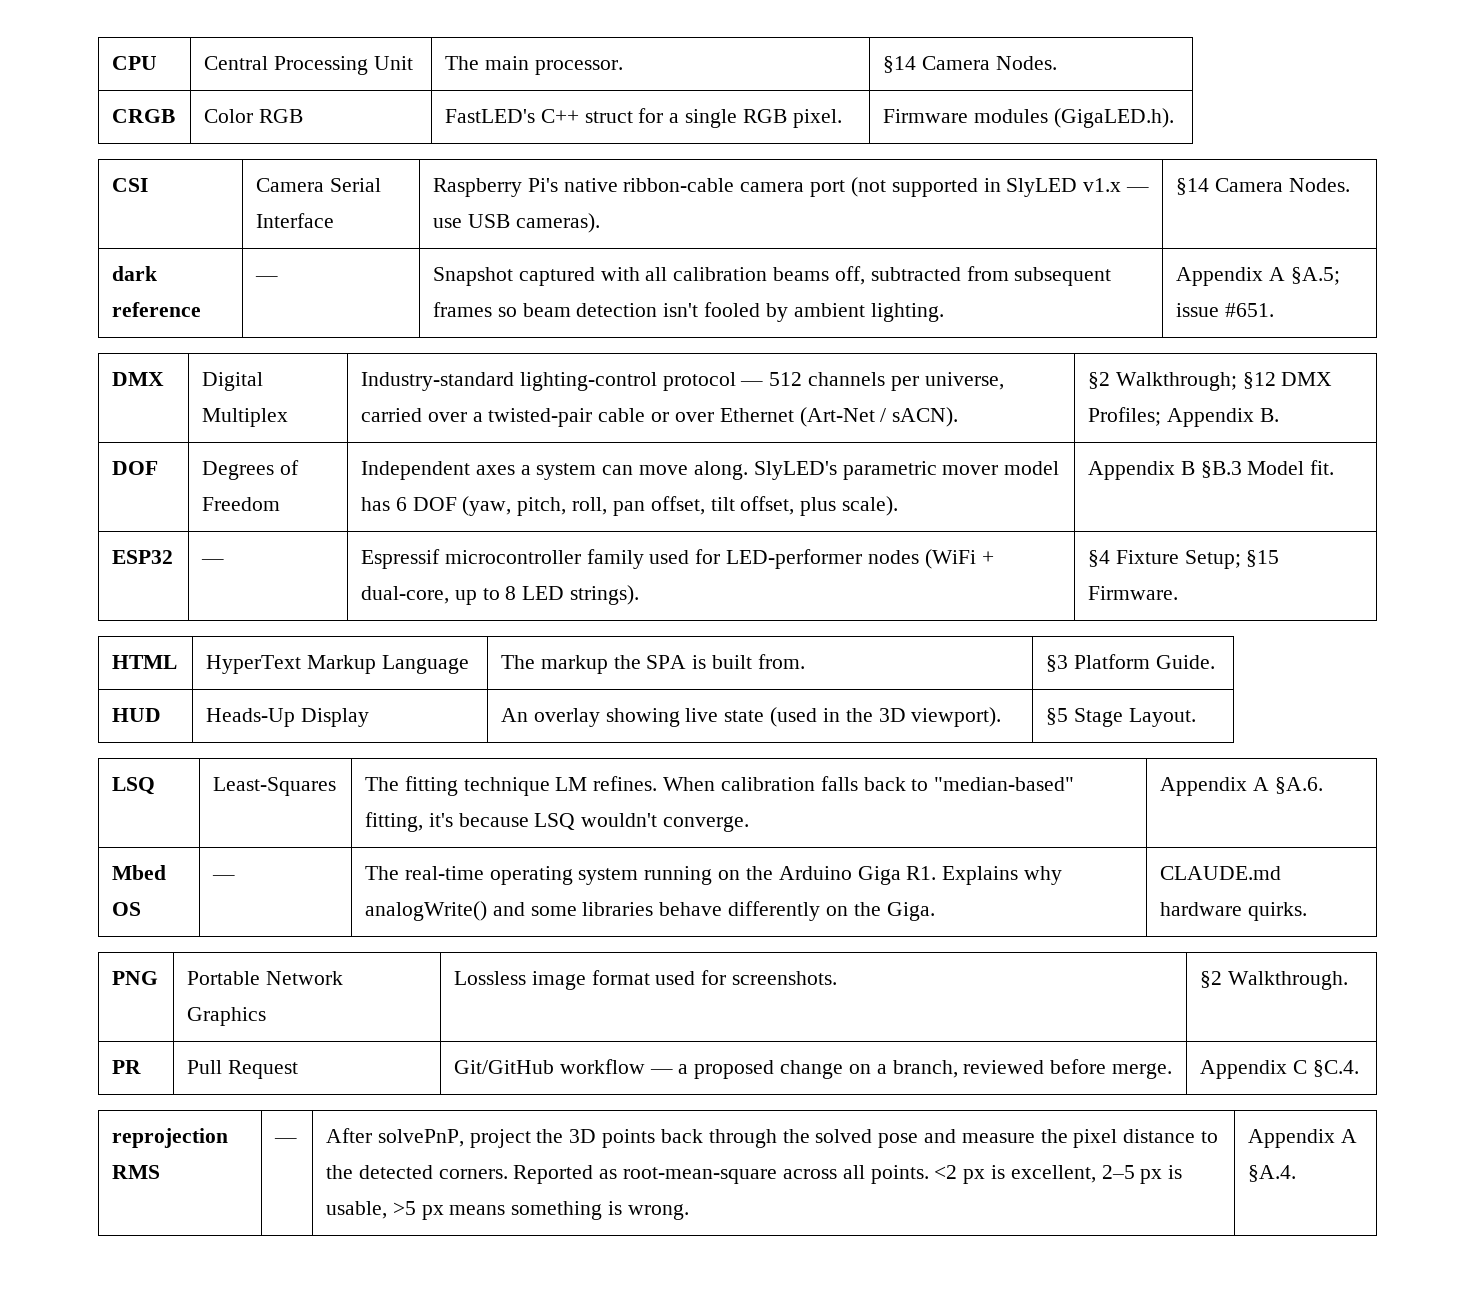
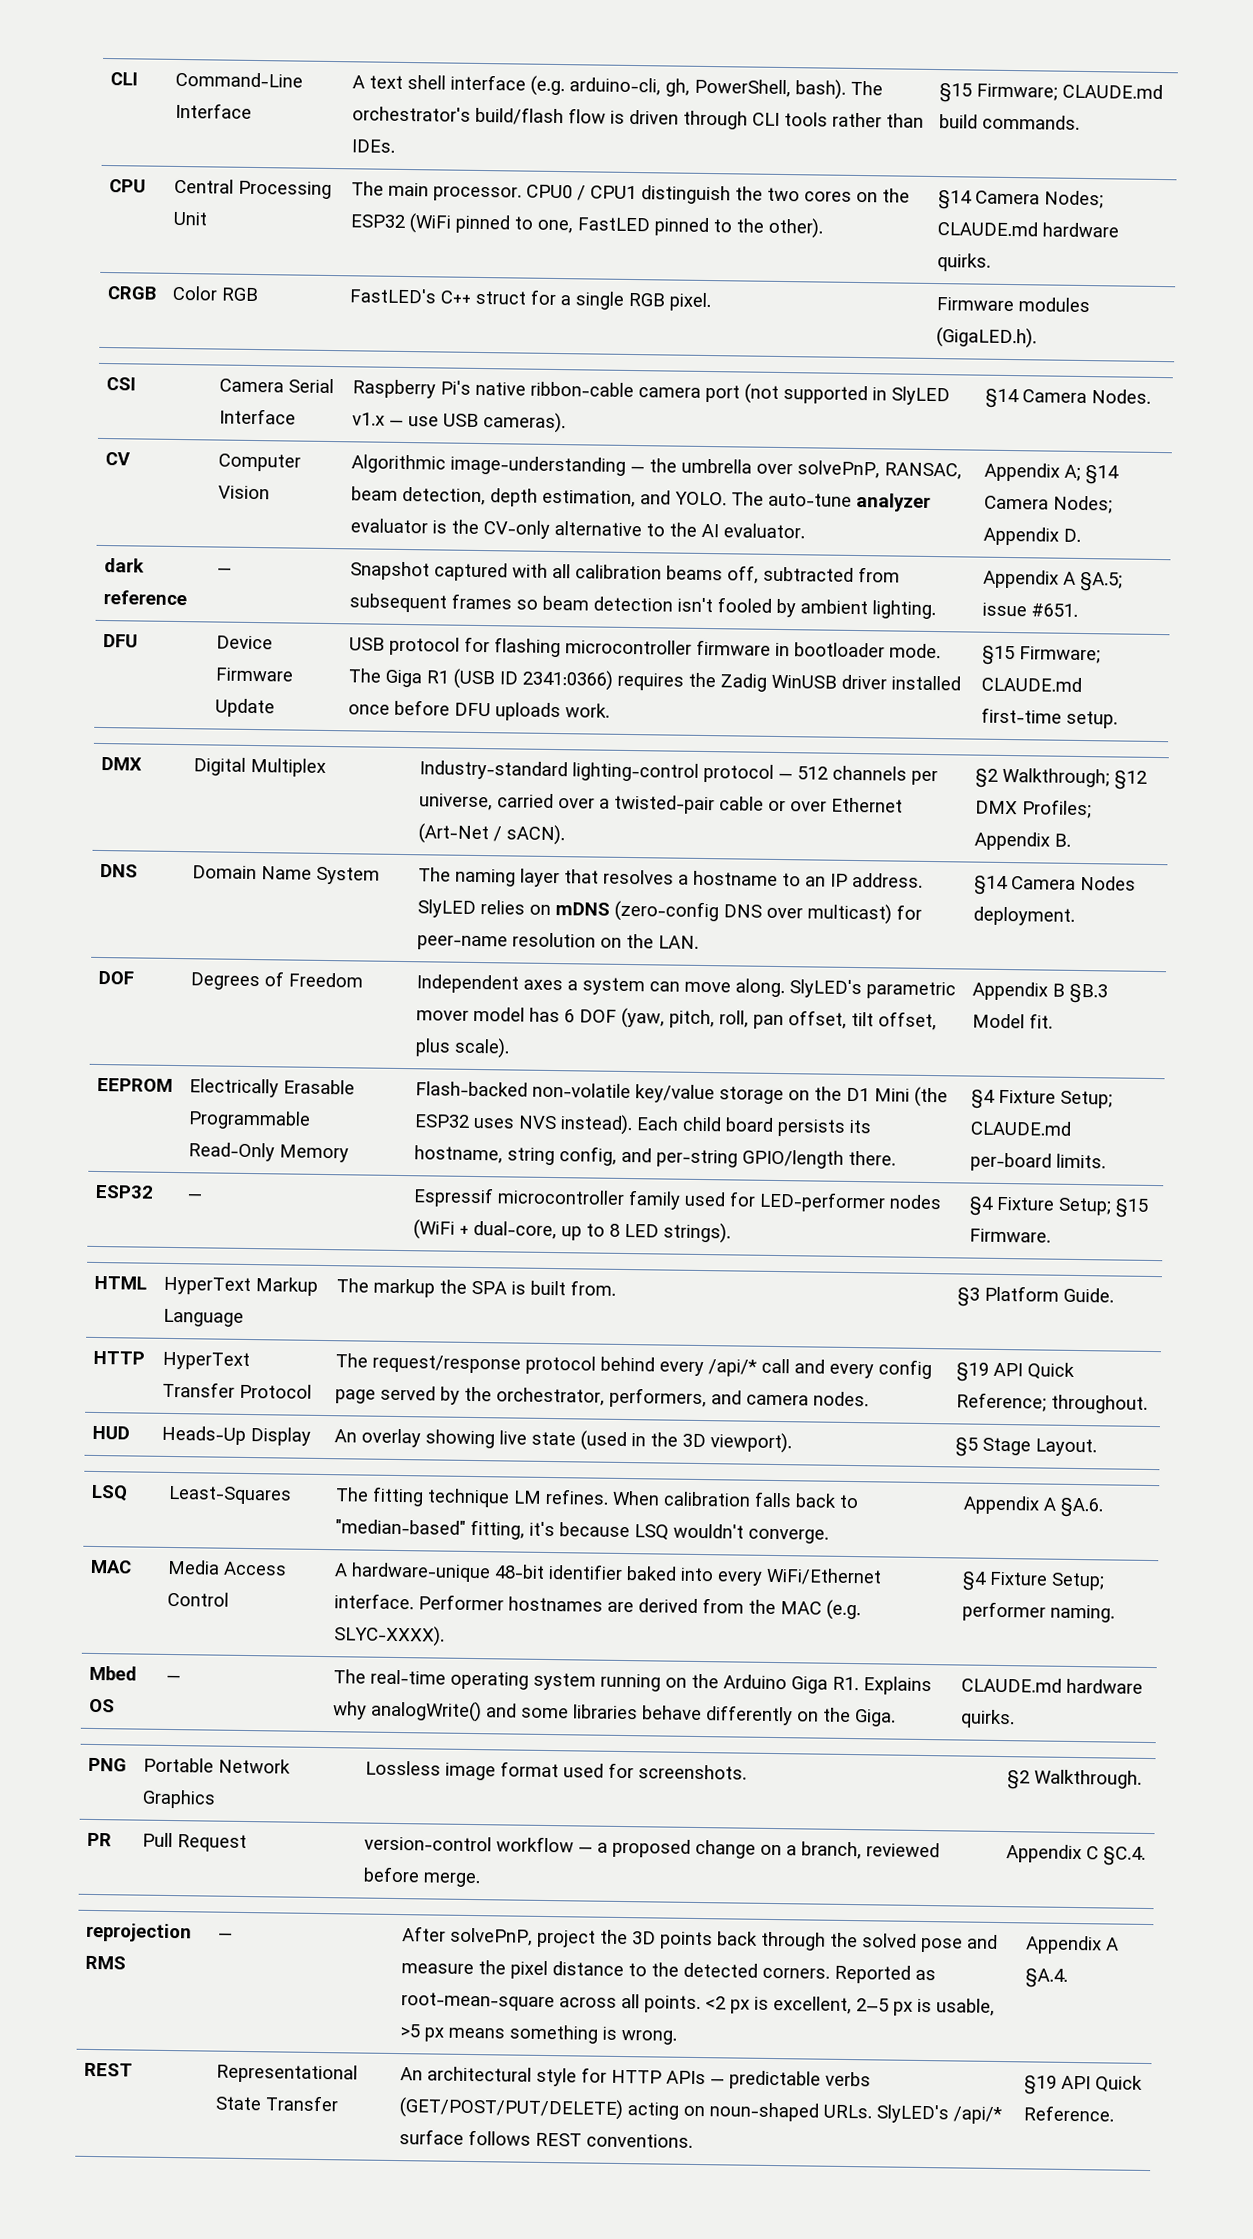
+ CLI | Command-Line Interface | A text shell interface (e.g. arduino-cli, gh, PowerShell, bash). The orchestrator's build/flash flow is driven through CLI tools rather than IDEs. | §15 Firmware; CLAUDE.md build commands.
- CPU | Central Processing Unit | The main processor. | §14 Camera Nodes.
+ CPU | Central Processing Unit | The main processor. CPU0 / CPU1 distinguish the two cores on the ESP32 (WiFi pinned to one, FastLED pinned to the other). | §14 Camera Nodes; CLAUDE.md hardware quirks.
+ CV | Computer Vision | Algorithmic image-understanding — the umbrella over solvePnP, RANSAC, beam detection, depth estimation, and YOLO. The auto-tune analyzer evaluator is the CV-only alternative to the AI evaluator. | Appendix A; §14 Camera Nodes; Appendix D.
+ DFU | Device Firmware Update | USB protocol for flashing microcontroller firmware in bootloader mode. The Giga R1 (USB ID 2341:0366) requires the Zadig WinUSB driver installed once before DFU uploads work. | §15 Firmware; CLAUDE.md first-time setup.
+ DNS | Domain Name System | The naming layer that resolves a hostname to an IP address. SlyLED relies on mDNS (zero-config DNS over multicast) for peer-name resolution on the LAN. | §14 Camera Nodes deployment.
+ EEPROM | Electrically Erasable Programmable Read-Only Memory | Flash-backed non-volatile key/value storage on the D1 Mini (the ESP32 uses NVS instead). Each child board persists its hostname, string config, and per-string GPIO/length there. | §4 Fixture Setup; CLAUDE.md per-board limits.
+ HTTP | HyperText Transfer Protocol | The request/response protocol behind every /api/* call and every config page served by the orchestrator, performers, and camera nodes. | §19 API Quick Reference; throughout.
+ MAC | Media Access Control | A hardware-unique 48-bit identifier baked into every WiFi/Ethernet interface. Performer hostnames are derived from the MAC (e.g. SLYC-XXXX). | §4 Fixture Setup; performer naming.
- PR | Pull Request | Git/GitHub workflow — a proposed change on a branch, reviewed before merge. | Appendix C §C.4.
+ PR | Pull Request | version-control workflow — a proposed change on a branch, reviewed before merge. | Appendix C §C.4.
+ REST | Representational State Transfer | An architectural style for HTTP APIs — predictable verbs (GET/POST/PUT/DELETE) acting on noun-shaped URLs. SlyLED's /api/* surface follows REST conventions. | §19 API Quick Reference.

